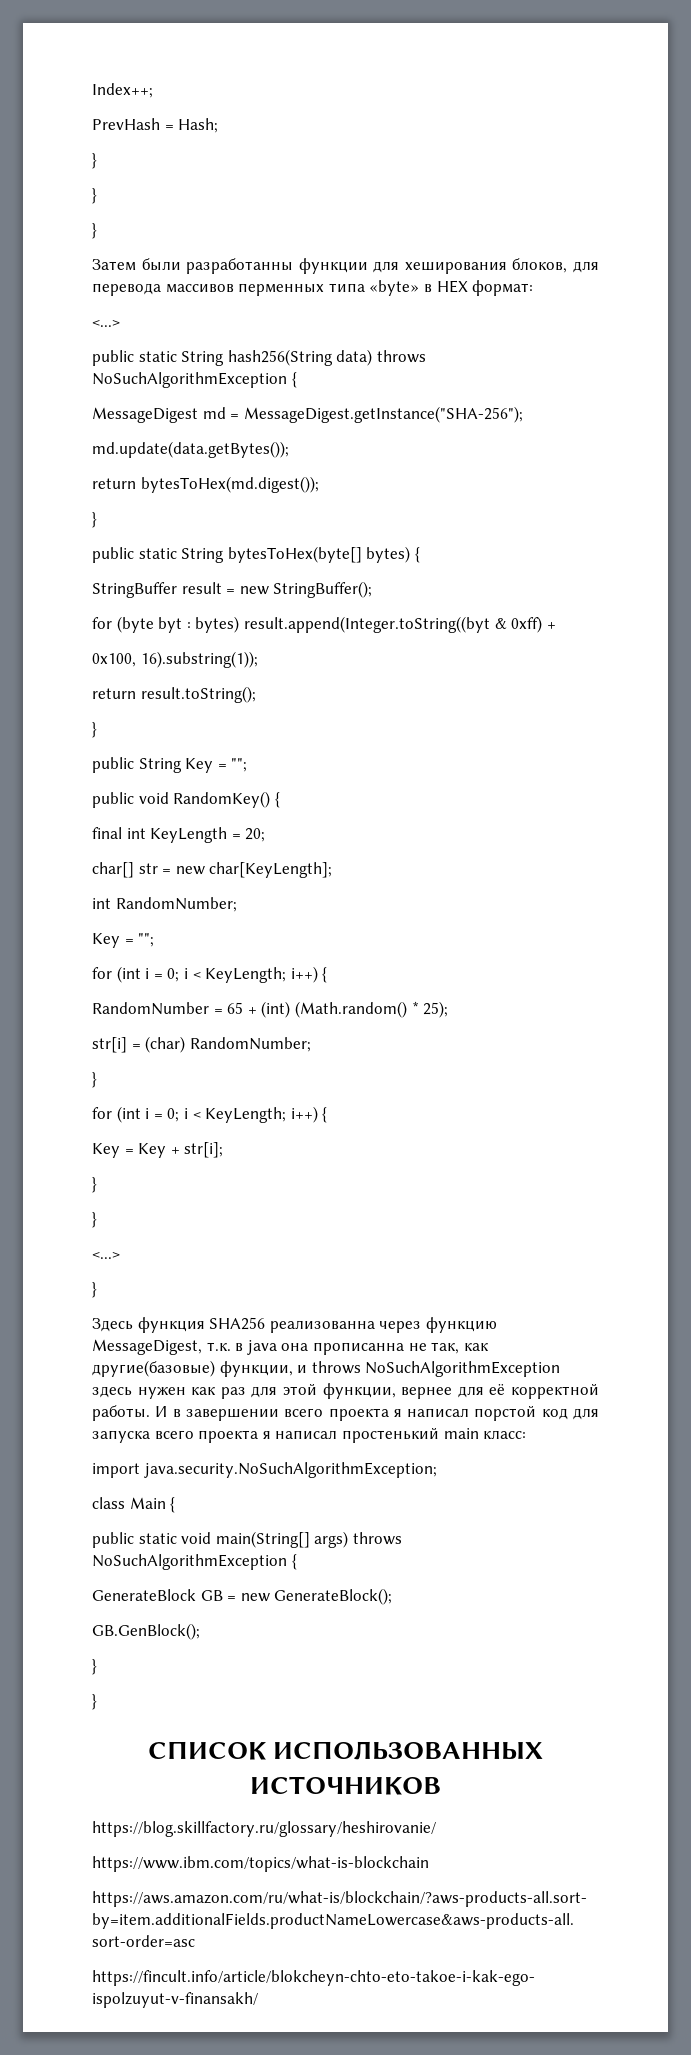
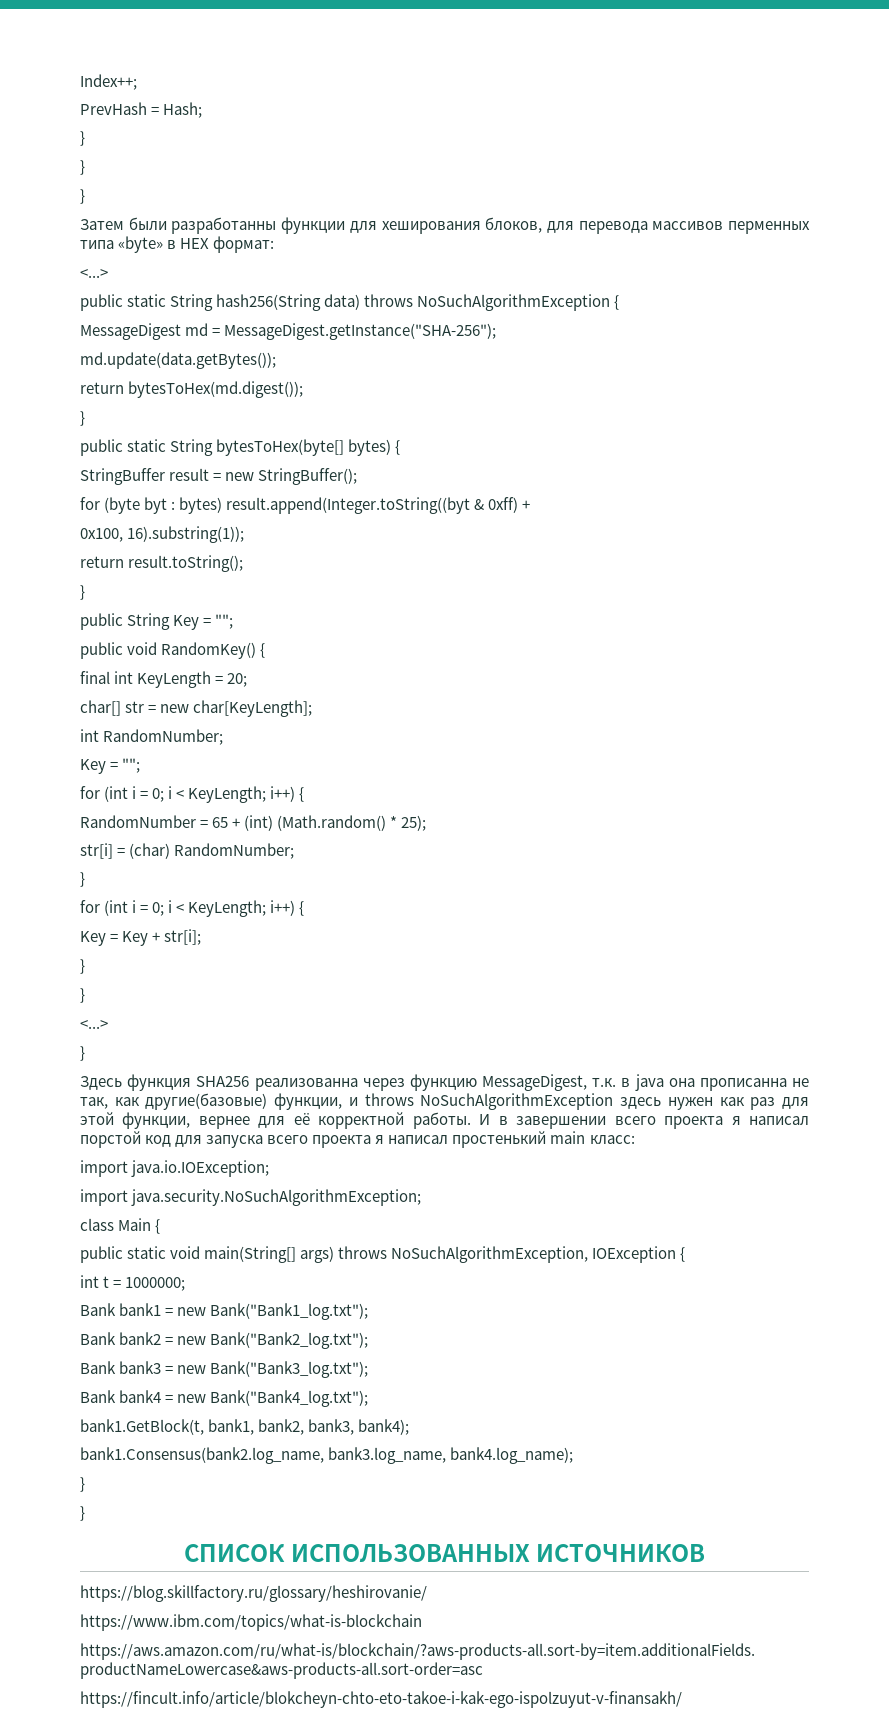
+ import java.io.IOException;
- public static void main(String[] args) throws NoSuchAlgorithmException {
- GenerateBlock GB = new GenerateBlock();
- GB.GenBlock();
+ public static void main(String[] args) throws NoSuchAlgorithmException, IOException {
+ int t = 1000000;
+ Bank bank1 = new Bank("Bank1_log.txt");
+ Bank bank2 = new Bank("Bank2_log.txt");
+ Bank bank3 = new Bank("Bank3_log.txt");
+ Bank bank4 = new Bank("Bank4_log.txt");
+ bank1.GetBlock(t, bank1, bank2, bank3, bank4);
+ bank1.Consensus(bank2.log_name, bank3.log_name, bank4.log_name);

